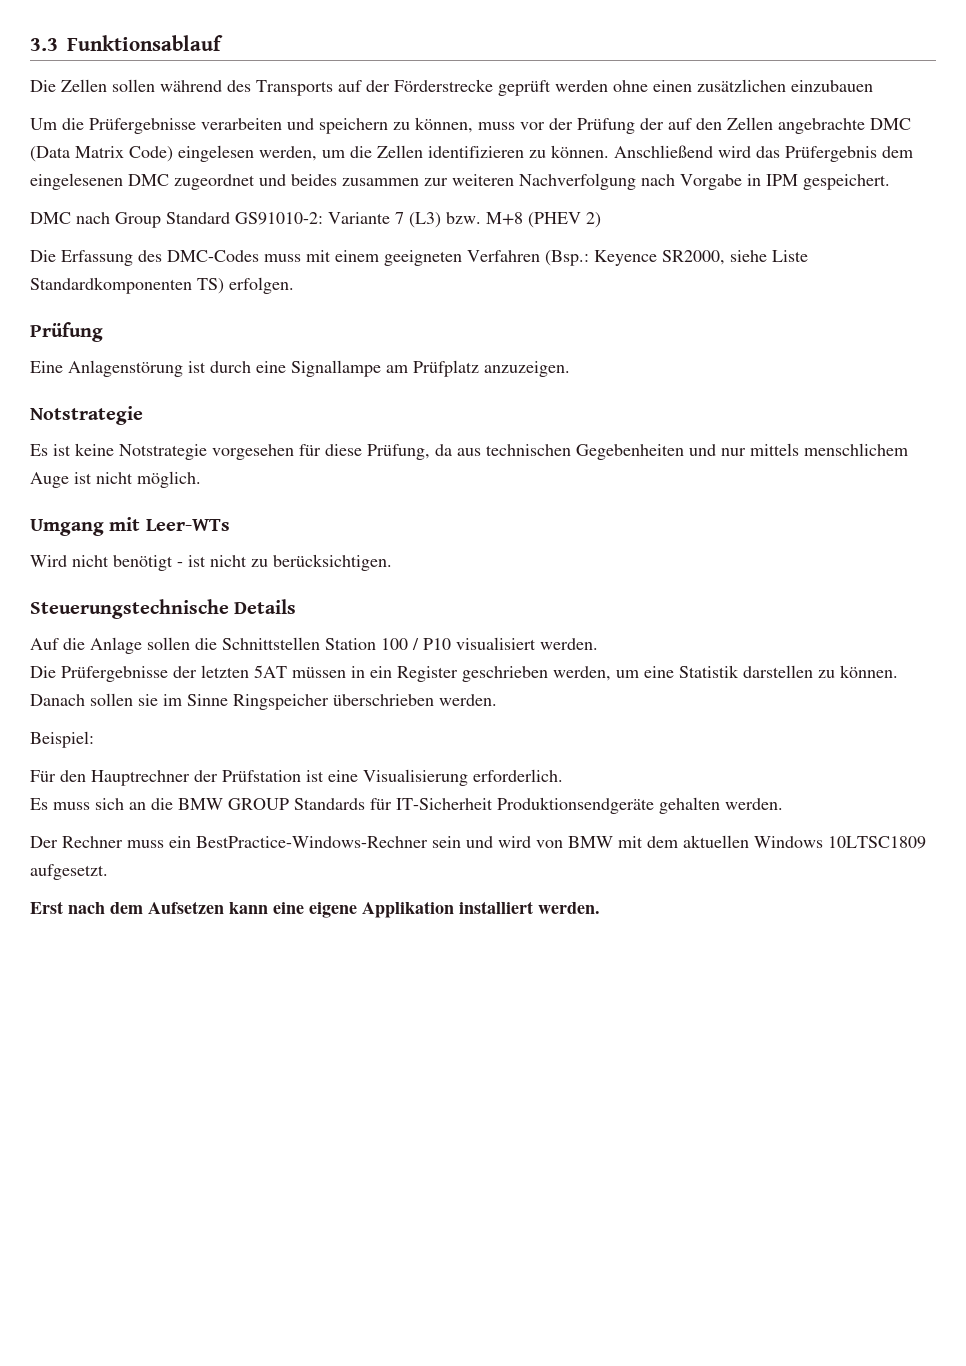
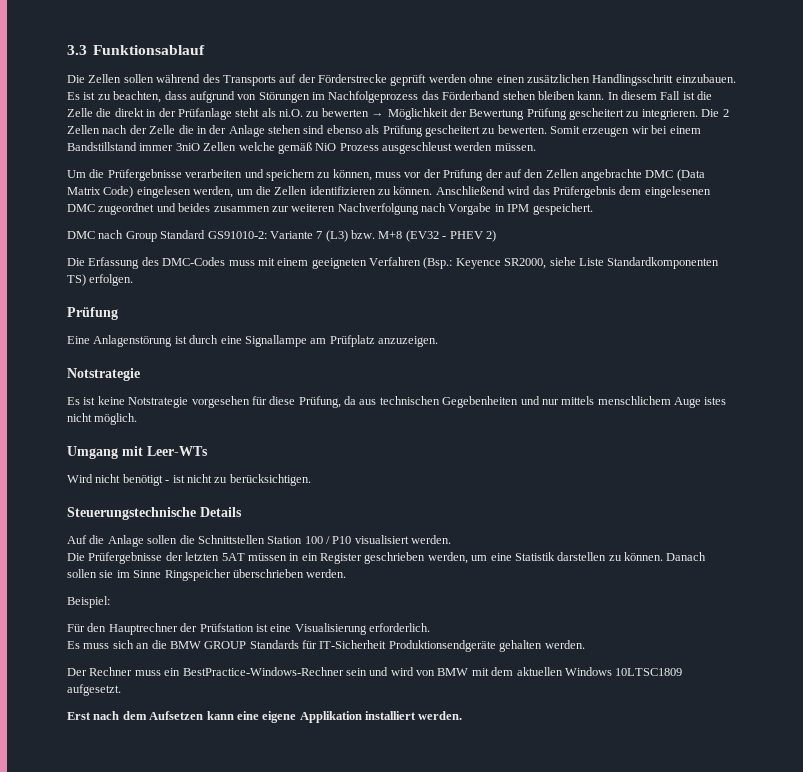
- Die Zellen sollen während des Transports auf der Förderstrecke geprüft werden ohne einen zusätzlichen einzubauen
+ Die Zellen sollen während des Transports auf der Förderstrecke geprüft werden ohne einen zusätzlichen Handlingsschritt einzubauen. Es ist zu beachten, dass aufgrund von Störungen im Nachfolgeprozess das Förderband stehen bleiben kann. In diesem Fall ist die Zelle die direkt in der Prüfanlage steht als ni.O. zu bewerten → Möglichkeit der Bewertung Prüfung gescheitert zu integrieren. Die 2 Zellen nach der Zelle die in der Anlage stehen sind ebenso als Prüfung gescheitert zu bewerten. Somit erzeugen wir bei einem Bandstillstand immer 3niO Zellen welche gemäß NiO Prozess ausgeschleust werden müssen.
- DMC nach Group Standard GS91010-2: Variante 7 (L3) bzw. M+8 (PHEV 2)
+ DMC nach Group Standard GS91010-2: Variante 7 (L3) bzw. M+8 (EV32 - PHEV 2)
- Es ist keine Notstrategie vorgesehen für diese Prüfung, da aus technischen Gegebenheiten und nur mittels menschlichem Auge ist nicht möglich.
+ Es ist keine Notstrategie vorgesehen für diese Prüfung, da aus technischen Gegebenheiten und nur mittels menschlichem Auge istes nicht möglich.

